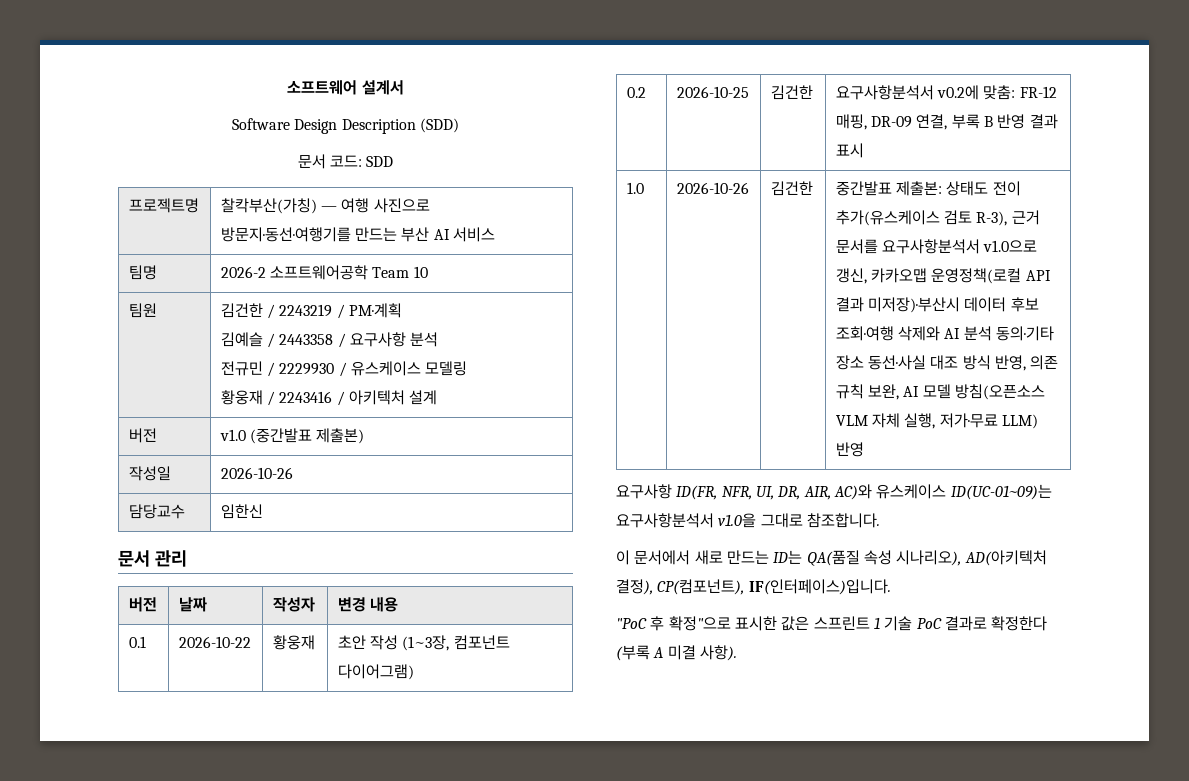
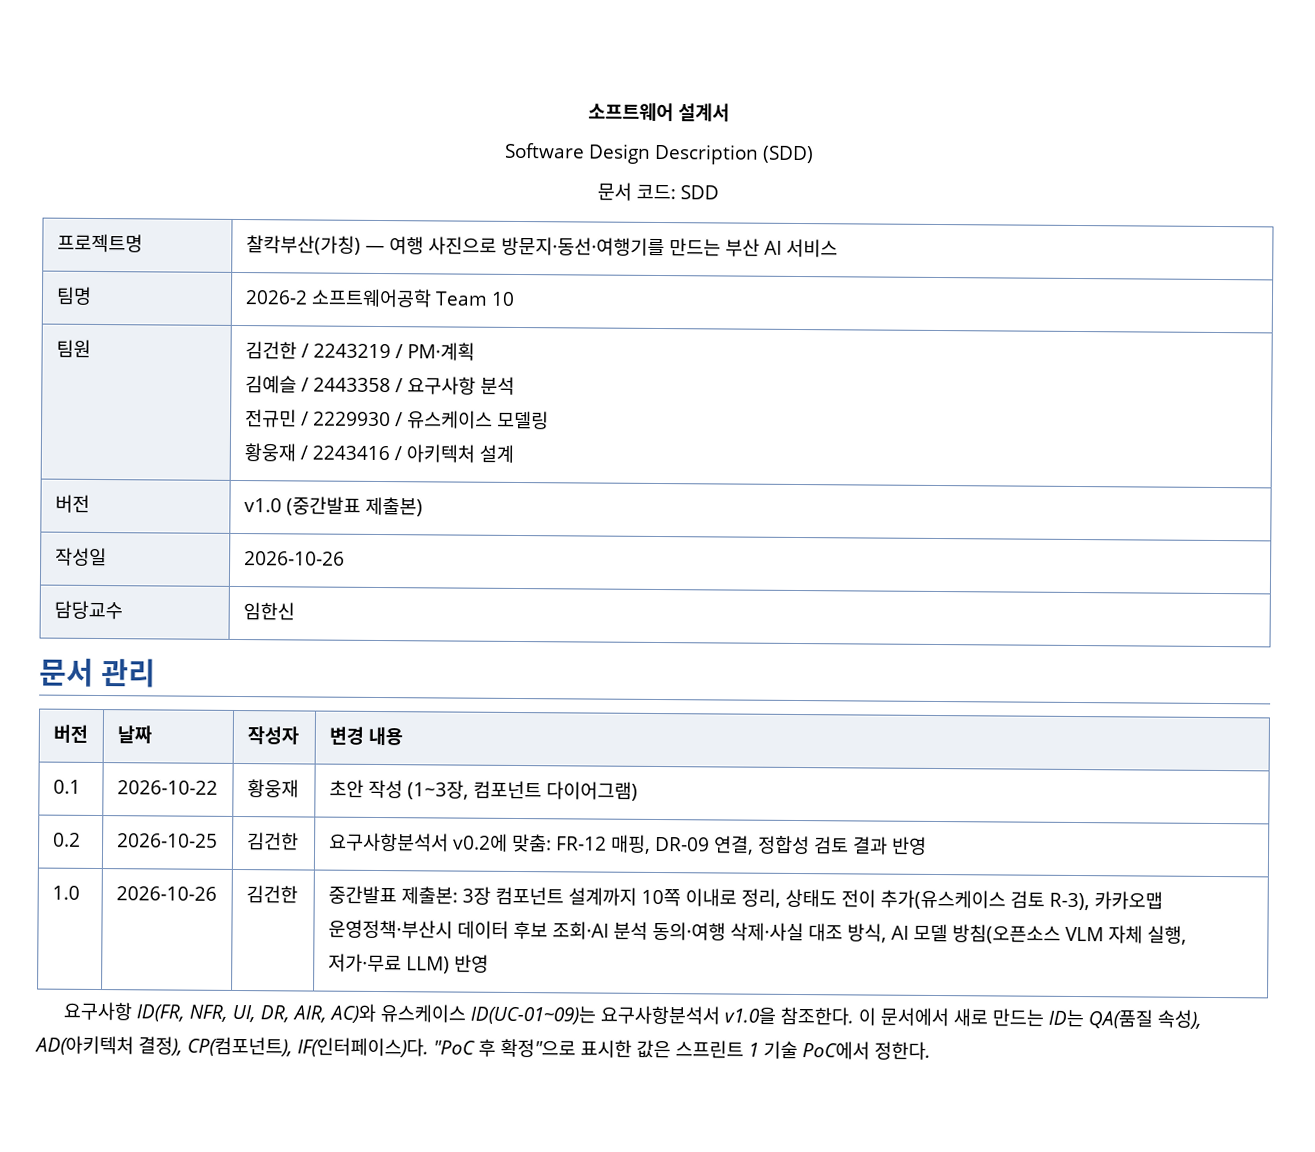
- 0.2 | 2026-10-25 | 김건한 | 요구사항분석서 v0.2에 맞춤: FR-12 매핑, DR-09 연결, 부록 B 반영 결과 표시
+ 0.2 | 2026-10-25 | 김건한 | 요구사항분석서 v0.2에 맞춤: FR-12 매핑, DR-09 연결, 정합성 검토 결과 반영
- 중간발표 제출본: 상태도 전이 추가(유스케이스 검토 R-3), 근거 문서를 요구사항분석서 v1.0으로 갱신, 카카오맵 운영정책(로컬 API 결과 미저장)·부산시 데이터 후보 조회·여행 삭제와 AI 분석 동의·기타 장소 동선·사실 대조 방식 반영, 의존 규칙 보완, AI 모델 방침(오픈소스 VLM 자체 실행, 저가·무료 LLM) 반영
+ 중간발표 제출본: 3장 컴포넌트 설계까지 10쪽 이내로 정리, 상태도 전이 추가(유스케이스 검토 R-3), 카카오맵 운영정책·부산시 데이터 후보 조회·AI 분석 동의·여행 삭제·사실 대조 방식, AI 모델 방침(오픈소스 VLM 자체 실행, 저가·무료 LLM) 반영
- 요구사항 ID(FR, NFR, UI, DR, AIR, AC)와 유스케이스 ID(UC-01~09)는 요구사항분석서 v1.0을 그대로 참조합니다.
- 이 문서에서 새로 만드는 ID는 QA(품질 속성 시나리오), AD(아키텍처 결정), CP(컴포넌트), IF(인터페이스)입니다.
- "PoC 후 확정"으로 표시한 값은 스프린트 1 기술 PoC 결과로 확정한다 (부록 A 미결 사항).
+ 요구사항 ID(FR, NFR, UI, DR, AIR, AC)와 유스케이스 ID(UC-01~09)는 요구사항분석서 v1.0을 참조한다. 이 문서에서 새로 만드는 ID는 QA(품질 속성), AD(아키텍처 결정), CP(컴포넌트), IF(인터페이스)다. "PoC 후 확정"으로 표시한 값은 스프린트 1 기술 PoC에서 정한다.

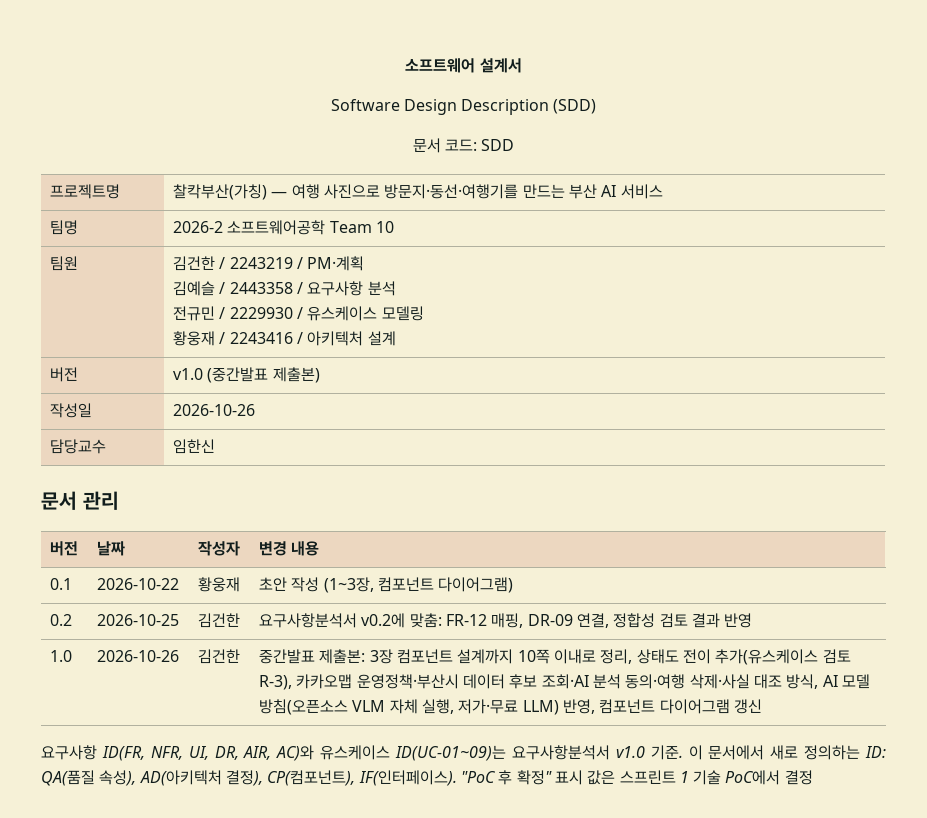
- 1.0 | 2026-10-26 | 김건한 | 중간발표 제출본: 3장 컴포넌트 설계까지 10쪽 이내로 정리, 상태도 전이 추가(유스케이스 검토 R-3), 카카오맵 운영정책·부산시 데이터 후보 조회·AI 분석 동의·여행 삭제·사실 대조 방식, AI 모델 방침(오픈소스 VLM 자체 실행, 저가·무료 LLM) 반영
+ 1.0 | 2026-10-26 | 김건한 | 중간발표 제출본: 3장 컴포넌트 설계까지 10쪽 이내로 정리, 상태도 전이 추가(유스케이스 검토 R-3), 카카오맵 운영정책·부산시 데이터 후보 조회·AI 분석 동의·여행 삭제·사실 대조 방식, AI 모델 방침(오픈소스 VLM 자체 실행, 저가·무료 LLM) 반영, 컴포넌트 다이어그램 갱신
- 요구사항 ID(FR, NFR, UI, DR, AIR, AC)와 유스케이스 ID(UC-01~09)는 요구사항분석서 v1.0을 참조한다.
+ 요구사항 ID(FR, NFR, UI, DR, AIR, AC)와 유스케이스 ID(UC-01~09)는 요구사항분석서 v1.0 기준.
- 이 문서에서 새로 만드는 ID는 QA(품질 속성), AD(아키텍처 결정), CP(컴포넌트), IF(인터페이스)다.
+ 이 문서에서 새로 정의하는 ID: QA(품질 속성), AD(아키텍처 결정), CP(컴포넌트), IF(인터페이스).
- "PoC 후 확정"으로 표시한 값은 스프린트 1 기술 PoC에서 정한다.
+ "PoC 후 확정" 표시 값은 스프린트 1 기술 PoC에서 결정

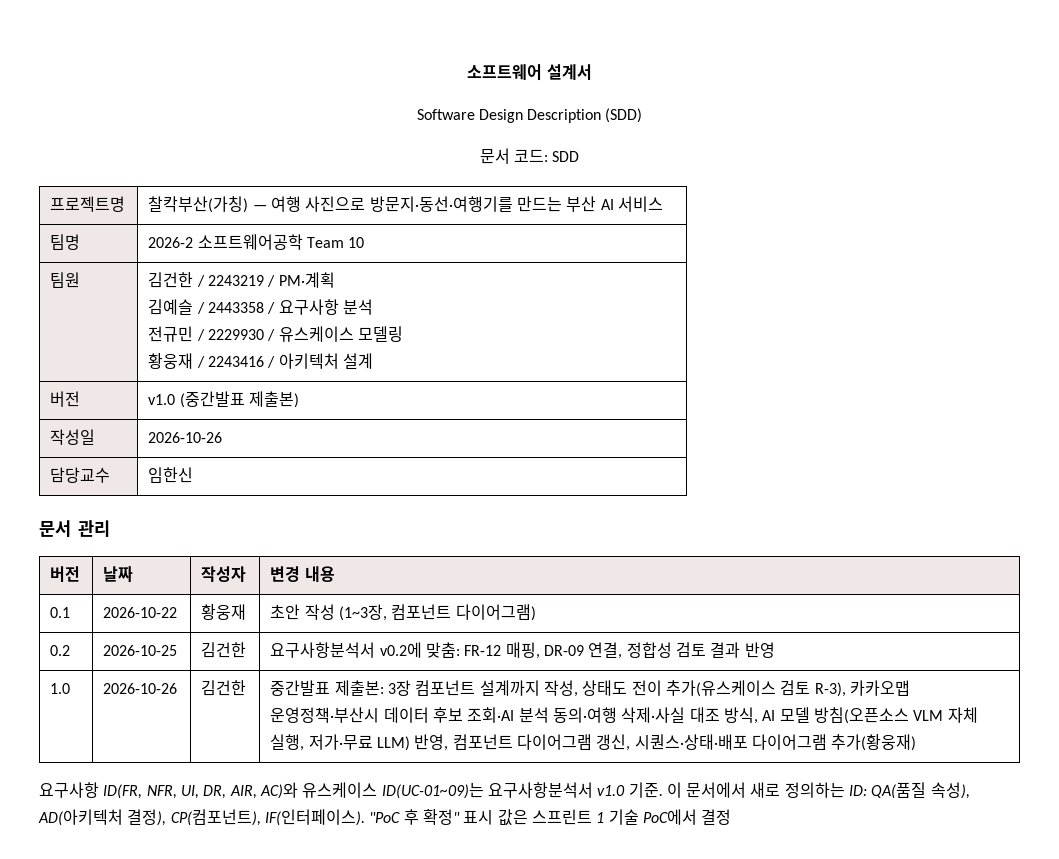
- 1.0 | 2026-10-26 | 김건한 | 중간발표 제출본: 3장 컴포넌트 설계까지 10쪽 이내로 정리, 상태도 전이 추가(유스케이스 검토 R-3), 카카오맵 운영정책·부산시 데이터 후보 조회·AI 분석 동의·여행 삭제·사실 대조 방식, AI 모델 방침(오픈소스 VLM 자체 실행, 저가·무료 LLM) 반영, 컴포넌트 다이어그램 갱신
+ 1.0 | 2026-10-26 | 김건한 | 중간발표 제출본: 3장 컴포넌트 설계까지 작성, 상태도 전이 추가(유스케이스 검토 R-3), 카카오맵 운영정책·부산시 데이터 후보 조회·AI 분석 동의·여행 삭제·사실 대조 방식, AI 모델 방침(오픈소스 VLM 자체 실행, 저가·무료 LLM) 반영, 컴포넌트 다이어그램 갱신, 시퀀스·상태·배포 다이어그램 추가(황웅재)

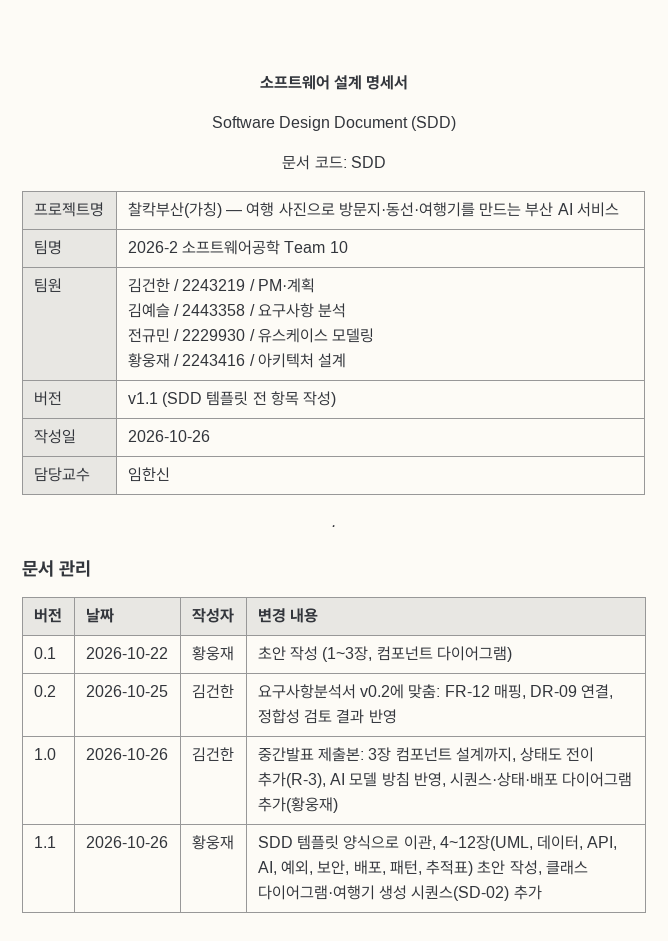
- 소프트웨어 설계서
+ 소프트웨어 설계 명세서
- Software Design Description (SDD)
+ Software Design Document (SDD)
- 버전 | v1.0 (중간발표 제출본)
+ 버전 | v1.1 (SDD 템플릿 전 항목 작성)
+ .
- 1.0 | 2026-10-26 | 김건한 | 중간발표 제출본: 3장 컴포넌트 설계까지 작성, 상태도 전이 추가(유스케이스 검토 R-3), 카카오맵 운영정책·부산시 데이터 후보 조회·AI 분석 동의·여행 삭제·사실 대조 방식, AI 모델 방침(오픈소스 VLM 자체 실행, 저가·무료 LLM) 반영, 컴포넌트 다이어그램 갱신, 시퀀스·상태·배포 다이어그램 추가(황웅재)
- 요구사항 ID(FR, NFR, UI, DR, AIR, AC)와 유스케이스 ID(UC-01~09)는 요구사항분석서 v1.0 기준. 이 문서에서 새로 정의하는 ID: QA(품질 속성), AD(아키텍처 결정), CP(컴포넌트), IF(인터페이스). "PoC 후 확정" 표시 값은 스프린트 1 기술 PoC에서 결정
+ 1.0 | 2026-10-26 | 김건한 | 중간발표 제출본: 3장 컴포넌트 설계까지, 상태도 전이 추가(R-3), AI 모델 방침 반영, 시퀀스·상태·배포 다이어그램 추가(황웅재)
+ 1.1 | 2026-10-26 | 황웅재 | SDD 템플릿 양식으로 이관, 4~12장(UML, 데이터, API, AI, 예외, 보안, 배포, 패턴, 추적표) 초안 작성, 클래스 다이어그램·여행기 생성 시퀀스(SD-02) 추가

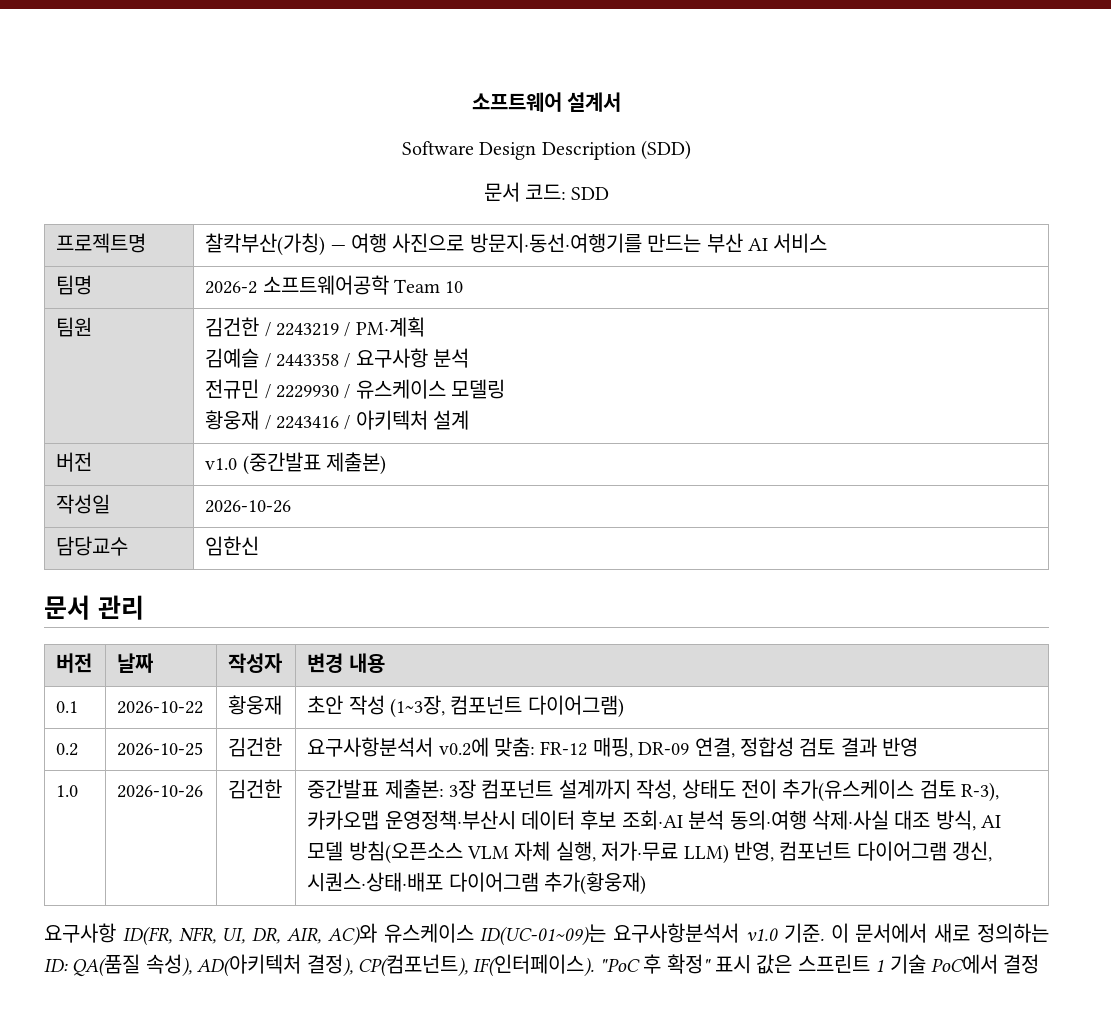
- 소프트웨어 설계 명세서
+ 소프트웨어 설계서
- Software Design Document (SDD)
+ Software Design Description (SDD)
- 버전 | v1.1 (SDD 템플릿 전 항목 작성)
+ 버전 | v1.0 (중간발표 제출본)
- .
- 1.0 | 2026-10-26 | 김건한 | 중간발표 제출본: 3장 컴포넌트 설계까지, 상태도 전이 추가(R-3), AI 모델 방침 반영, 시퀀스·상태·배포 다이어그램 추가(황웅재)
- 1.1 | 2026-10-26 | 황웅재 | SDD 템플릿 양식으로 이관, 4~12장(UML, 데이터, API, AI, 예외, 보안, 배포, 패턴, 추적표) 초안 작성, 클래스 다이어그램·여행기 생성 시퀀스(SD-02) 추가
+ 1.0 | 2026-10-26 | 김건한 | 중간발표 제출본: 3장 컴포넌트 설계까지 작성, 상태도 전이 추가(유스케이스 검토 R-3), 카카오맵 운영정책·부산시 데이터 후보 조회·AI 분석 동의·여행 삭제·사실 대조 방식, AI 모델 방침(오픈소스 VLM 자체 실행, 저가·무료 LLM) 반영, 컴포넌트 다이어그램 갱신, 시퀀스·상태·배포 다이어그램 추가(황웅재)
+ 요구사항 ID(FR, NFR, UI, DR, AIR, AC)와 유스케이스 ID(UC-01~09)는 요구사항분석서 v1.0 기준. 이 문서에서 새로 정의하는 ID: QA(품질 속성), AD(아키텍처 결정), CP(컴포넌트), IF(인터페이스). "PoC 후 확정" 표시 값은 스프린트 1 기술 PoC에서 결정

